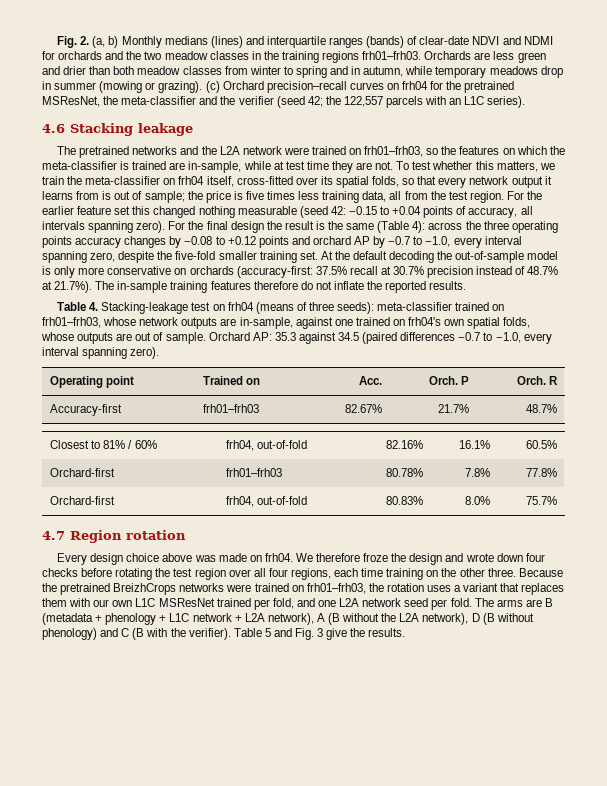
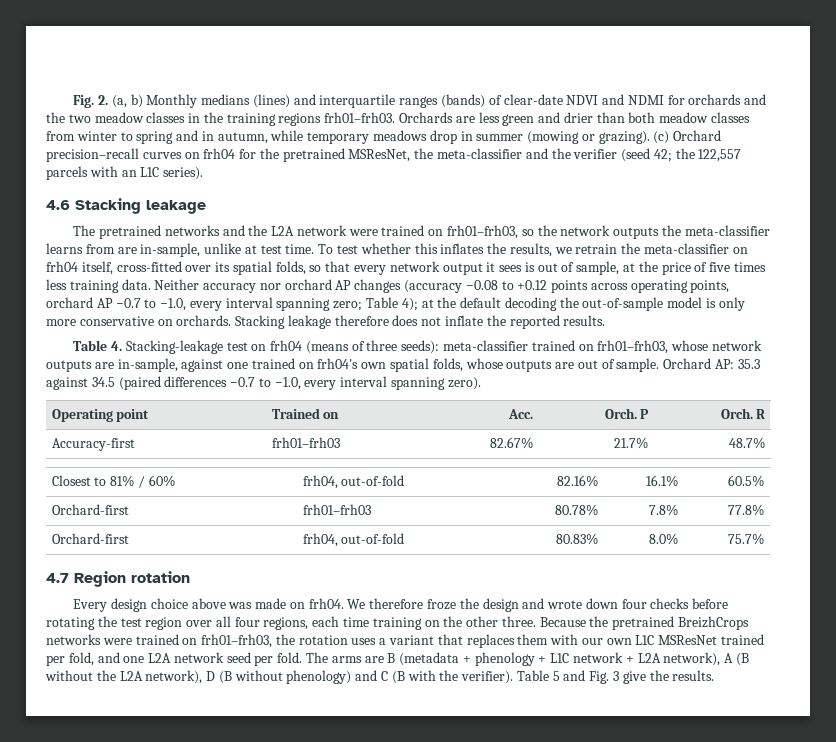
- The pretrained networks and the L2A network were trained on frh01–frh03, so the features on which the meta-classifier is trained are in-sample, while at test time they are not. To test whether this matters, we train the meta-classifier on frh04 itself, cross-fitted over its spatial folds, so that every network output it learns from is out of sample; the price is five times less training data, all from the test region. For the earlier feature set this changed nothing measurable (seed 42: −0.15 to +0.04 points of accuracy, all intervals spanning zero). For the final design the result is the same (Table 4): across the three operating points accuracy changes by −0.08 to +0.12 points and orchard AP by −0.7 to −1.0, every interval spanning zero, despite the five-fold smaller training set. At the default decoding the out-of-sample model is only more conservative on orchards (accuracy-first: 37.5% recall at 30.7% precision instead of 48.7% at 21.7%). The in-sample training features therefore do not inflate the reported results.
+ The pretrained networks and the L2A network were trained on frh01–frh03, so the network outputs the meta-classifier learns from are in-sample, unlike at test time. To test whether this inflates the results, we retrain the meta-classifier on frh04 itself, cross-fitted over its spatial folds, so that every network output it sees is out of sample, at the price of five times less training data. Neither accuracy nor orchard AP changes (accuracy −0.08 to +0.12 points across operating points, orchard AP −0.7 to −1.0, every interval spanning zero; Table 4); at the default decoding the out-of-sample model is only more conservative on orchards. Stacking leakage therefore does not inflate the reported results.

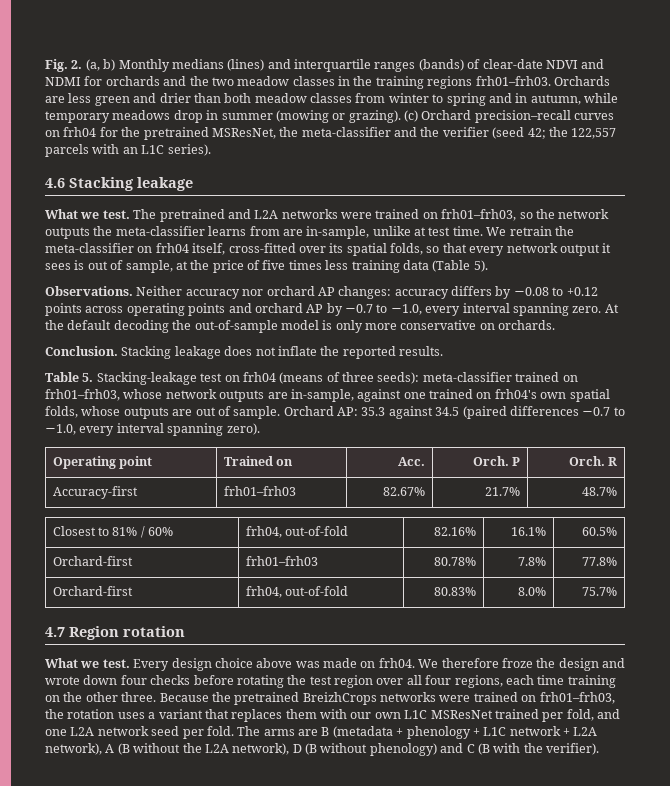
- The pretrained networks and the L2A network were trained on frh01–frh03, so the network outputs the meta-classifier learns from are in-sample, unlike at test time.
+ What we test. The pretrained and L2A networks were trained on frh01–frh03, so the network outputs the meta-classifier learns from are in-sample, unlike at test time.
- To test whether this inflates the results, we retrain the meta-classifier on frh04 itself, cross-fitted over its spatial folds, so that every network output it sees is out of sample, at the price of five times less training data.
+ We retrain the meta-classifier on frh04 itself, cross-fitted over its spatial folds, so that every network output it sees is out of sample, at the price of five times less training data (Table 5).
+ Observations.
- Neither accuracy nor orchard AP changes (accuracy −0.08 to +0.12 points across operating points, orchard AP −0.7 to −1.0, every interval spanning zero; Table 4); at the default decoding the out-of-sample model is only more conservative on orchards. Stacking leakage therefore does not inflate the reported results.
+ Neither accuracy nor orchard AP changes: accuracy differs by −0.08 to +0.12 points across operating points and orchard AP by −0.7 to −1.0, every interval spanning zero. At the default decoding the out-of-sample model is only more conservative on orchards.
+ Conclusion. Stacking leakage does not inflate the reported results.
- Table 4. Stacking-leakage test on frh04 (means of three seeds): meta-classifier trained on frh01–frh03, whose network outputs are in-sample, against one trained on frh04's own spatial folds, whose outputs are out of sample.
+ Table 5. Stacking-leakage test on frh04 (means of three seeds): meta-classifier trained on frh01–frh03, whose network outputs are in-sample, against one trained on frh04's own spatial folds, whose outputs are out of sample.
  4.7 Region rotation
- Every design choice above was made on frh04.
+ What we test. Every design choice above was made on frh04.
- Table 5 and Fig. 3 give the results.

